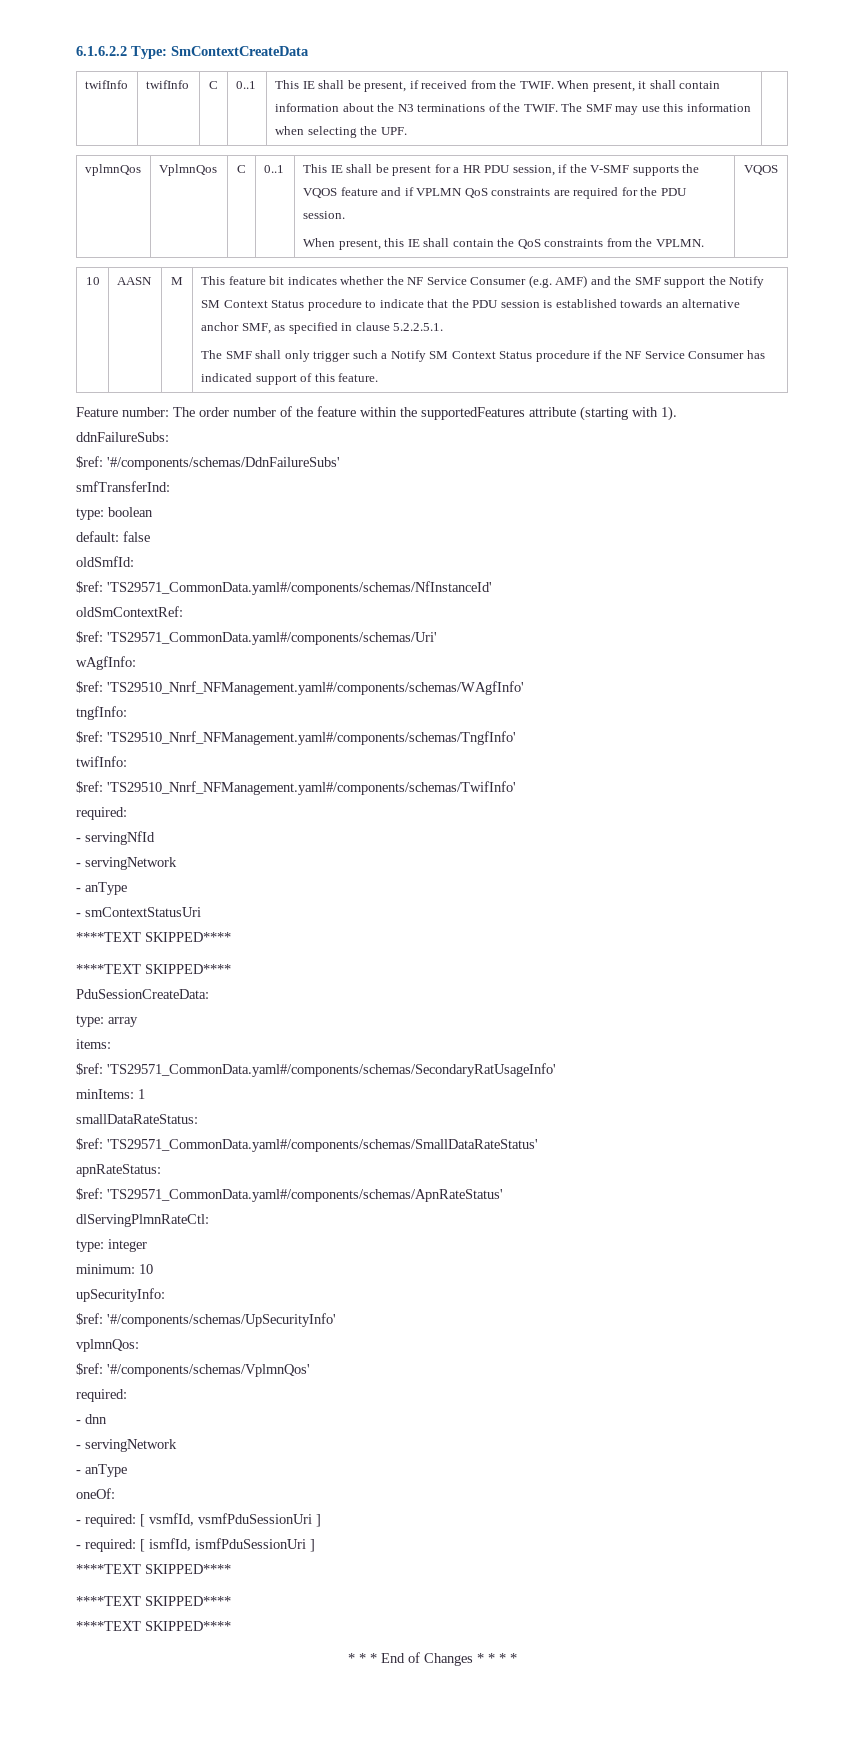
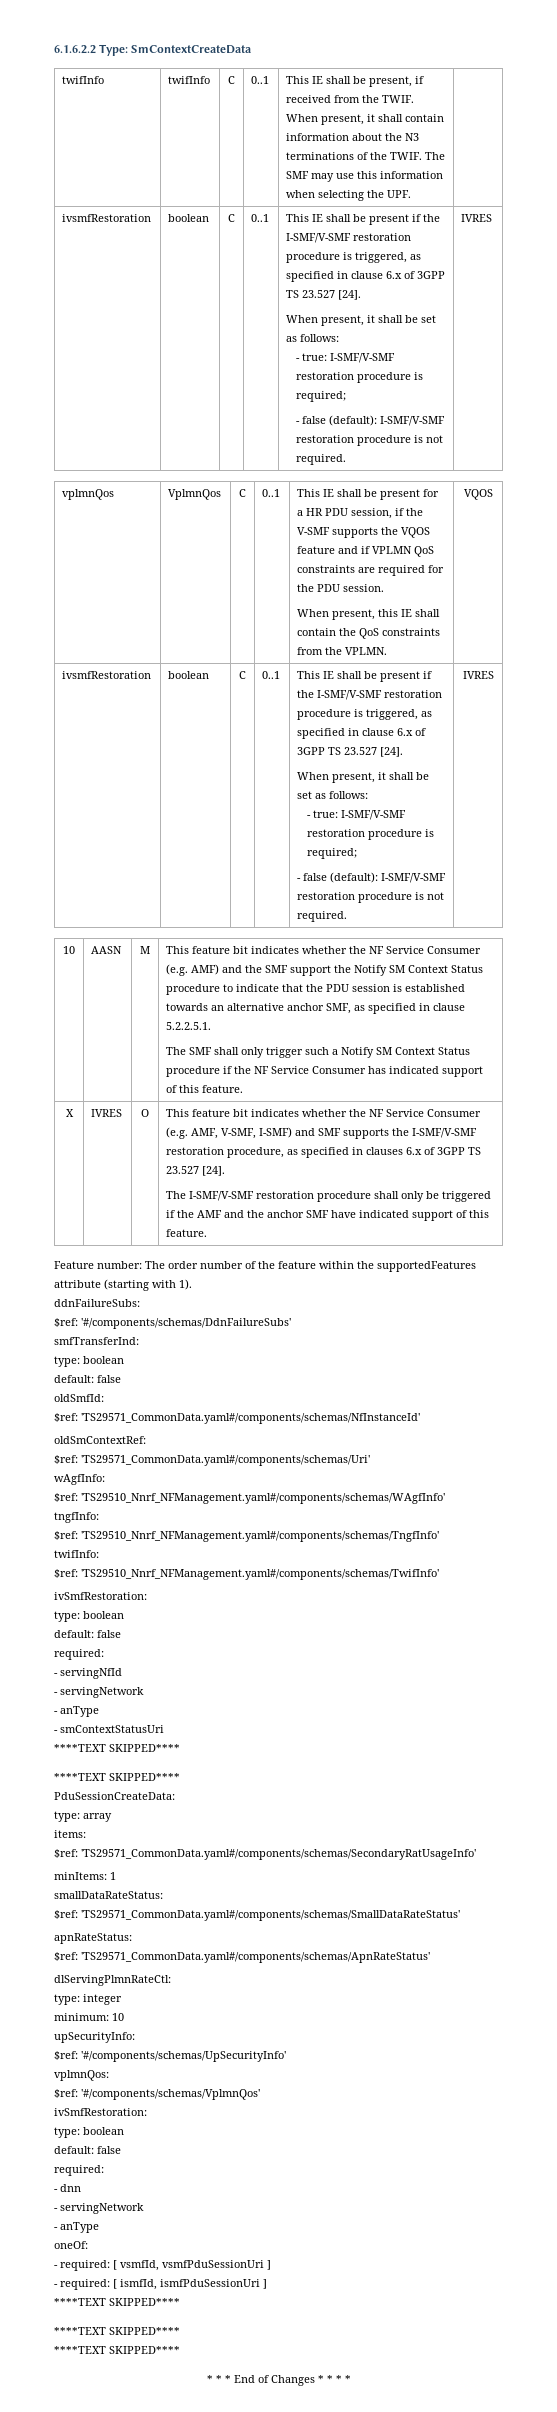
  twifInfo | twifInfo | C | 0..1 | This IE shall be present, if received from the TWIF. When present, it shall contain information about the N3 terminations of the TWIF. The SMF may use this information when selecting the UPF. |
+ ivsmfRestoration | boolean | C | 0..1 | This IE shall be present if the I-SMF/V-SMF restoration procedure is triggered, as specified in clause 6.x of 3GPP TS 23.527 [24].
+ When present, it shall be set as follows:
+ - true: I-SMF/V-SMF restoration procedure is required;
+ - false (default): I-SMF/V-SMF restoration procedure is not required. | IVRES
  When present, this IE shall contain the QoS constraints from the VPLMN. | VQOS
+ ivsmfRestoration | boolean | C | 0..1 | This IE shall be present if the I-SMF/V-SMF restoration procedure is triggered, as specified in clause 6.x of 3GPP TS 23.527 [24].
+ When present, it shall be set as follows:
+ - true: I-SMF/V-SMF restoration procedure is required;
+ - false (default): I-SMF/V-SMF restoration procedure is not required. | IVRES
+ X | IVRES | O | This feature bit indicates whether the NF Service Consumer (e.g. AMF, V-SMF, I-SMF) and SMF supports the I-SMF/V-SMF restoration procedure, as specified in clauses 6.x of 3GPP TS 23.527 [24].
+ The I-SMF/V-SMF restoration procedure shall only be triggered if the AMF and the anchor SMF have indicated support of this feature.
  $ref: 'TS29510_Nnrf_NFManagement.yaml#/components/schemas/TwifInfo'
+ ivSmfRestoration:
+ type: boolean
+ default: false
  $ref: '#/components/schemas/VplmnQos'
+ ivSmfRestoration:
+ type: boolean
+ default: false

